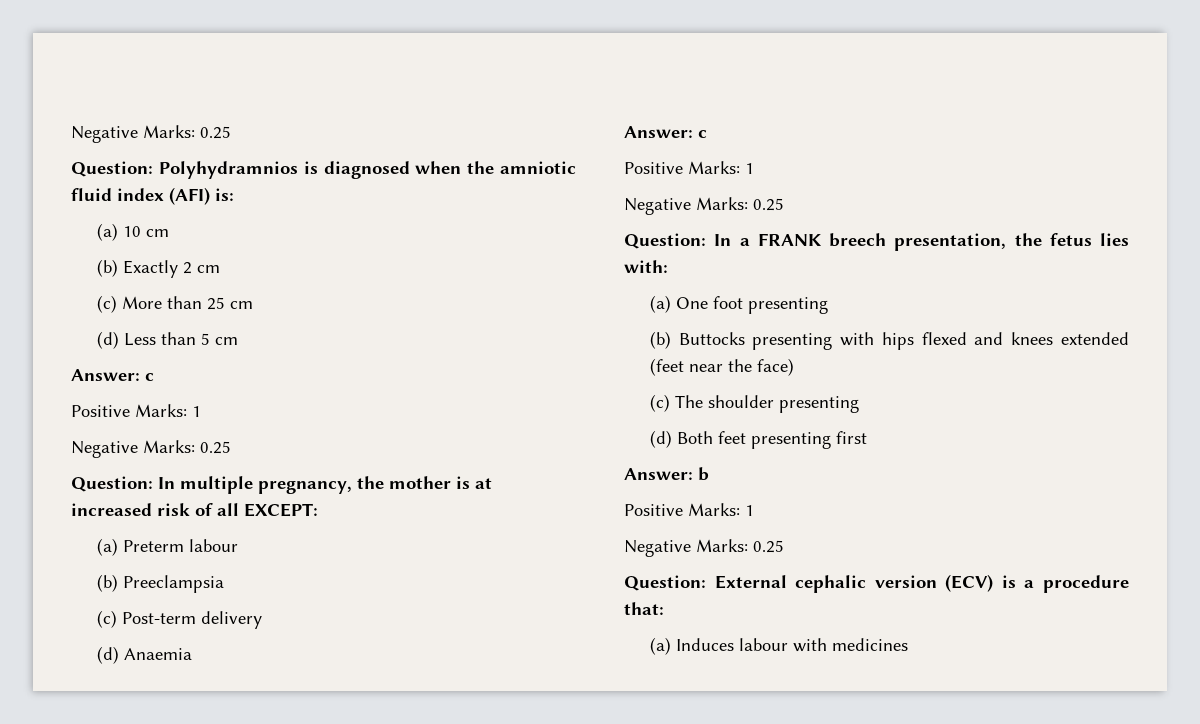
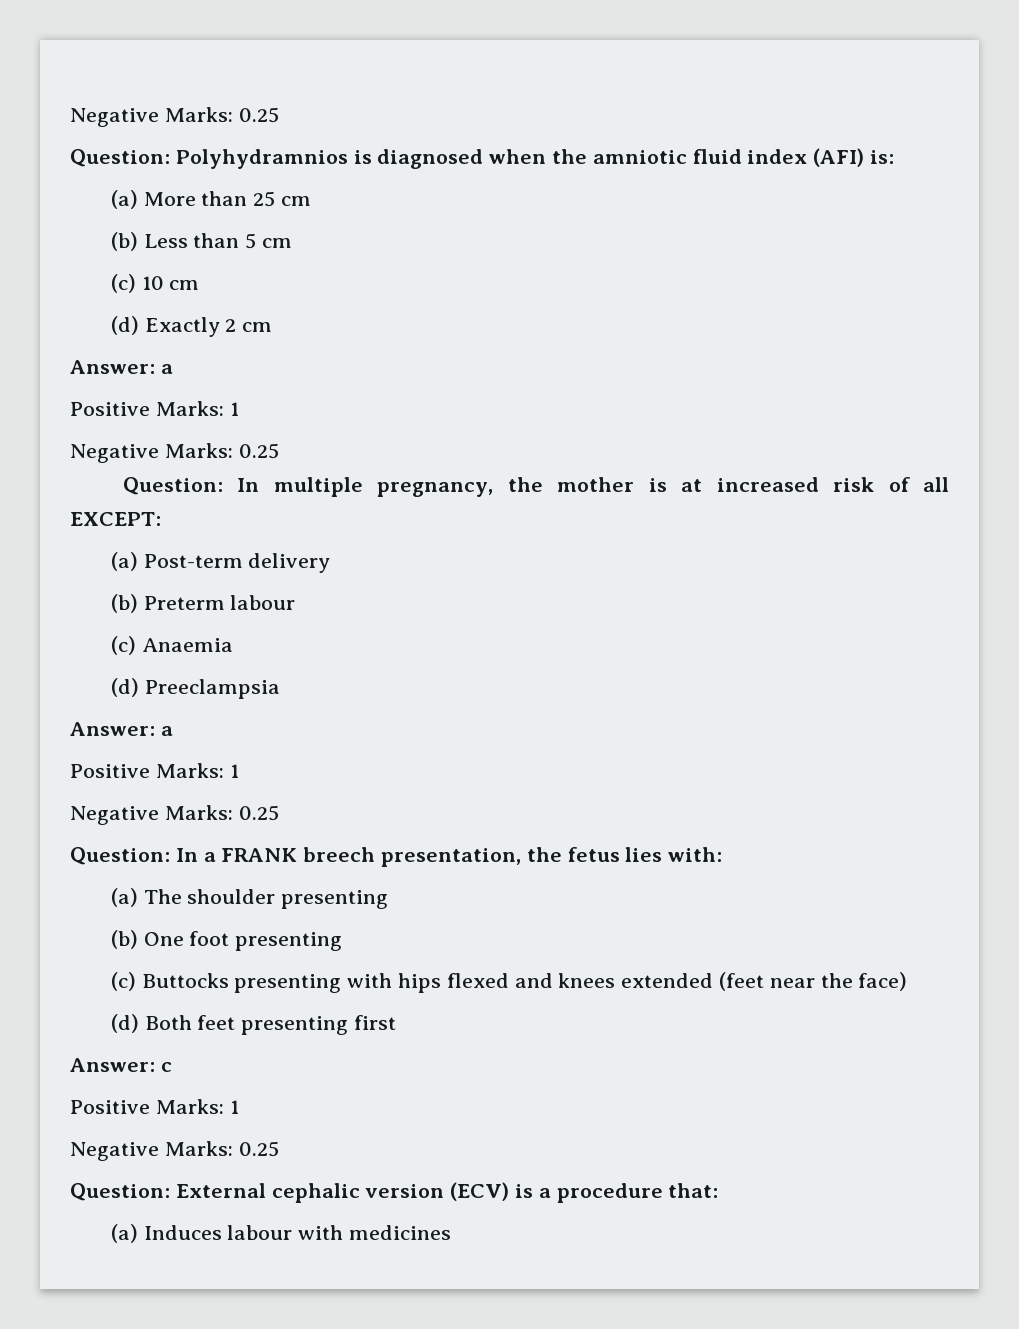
- (a) 10 cm
- (b) Exactly 2 cm
- (c) More than 25 cm
+ (a) More than 25 cm
- (d) Less than 5 cm
- Answer: c
+ (b) Less than 5 cm
+ (c) 10 cm
+ (d) Exactly 2 cm
+ Answer: a
- (a) Preterm labour
+ (a) Post-term delivery
+ (b) Preterm labour
- (b) Preeclampsia
- (c) Post-term delivery
- (d) Anaemia
- Answer: c
+ (c) Anaemia
+ (d) Preeclampsia
+ Answer: a
- (a) One foot presenting
+ (a) The shoulder presenting
+ (b) One foot presenting
- (b) Buttocks presenting with hips flexed and knees extended (feet near the face)
+ (c) Buttocks presenting with hips flexed and knees extended (feet near the face)
- (c) The shoulder presenting
- Answer: b
+ Answer: c

